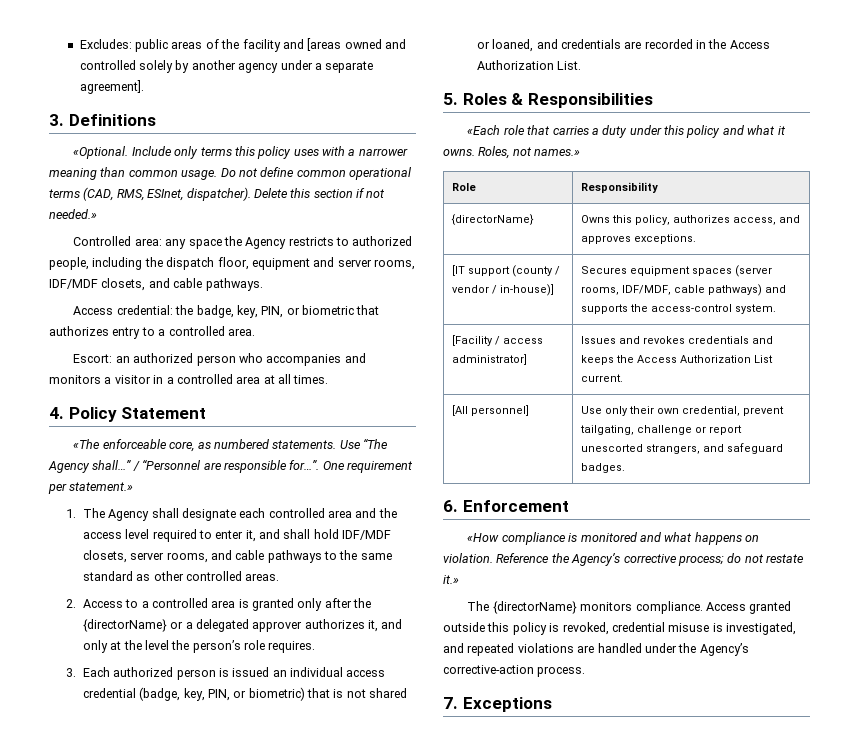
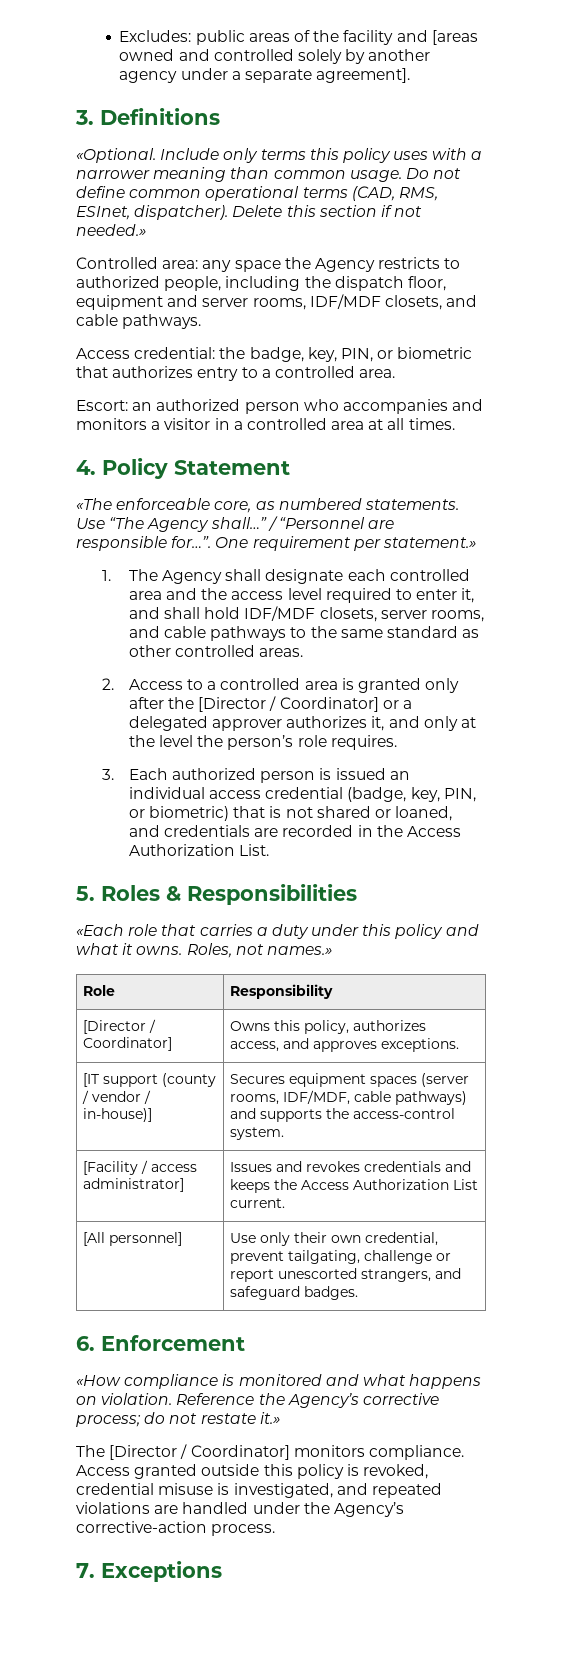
- 2. Access to a controlled area is granted only after the {directorName} or a delegated approver authorizes it, and only at the level the person’s role requires.
+ 2. Access to a controlled area is granted only after the [Director / Coordinator] or a delegated approver authorizes it, and only at the level the person’s role requires.
- {directorName} | Owns this policy, authorizes access, and approves exceptions.
+ [Director / Coordinator] | Owns this policy, authorizes access, and approves exceptions.
- The {directorName} monitors compliance.
+ The [Director / Coordinator] monitors compliance.

